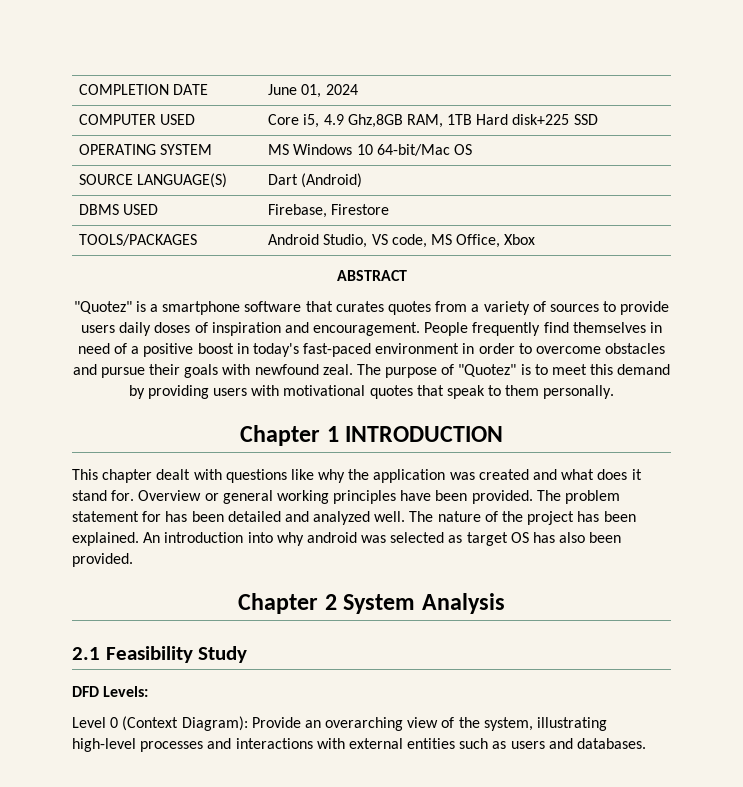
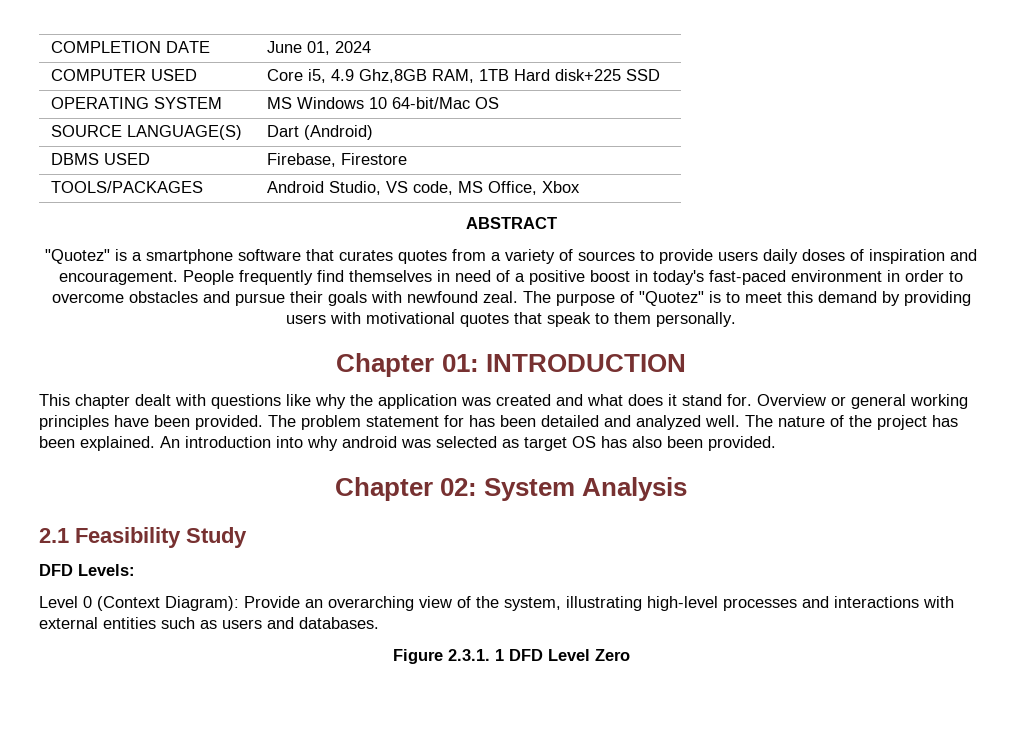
- Chapter 1 INTRODUCTION
+ Chapter 01: INTRODUCTION
- Chapter 2 System Analysis
+ Chapter 02: System Analysis
+ Figure 2.3.1. 1 DFD Level Zero

